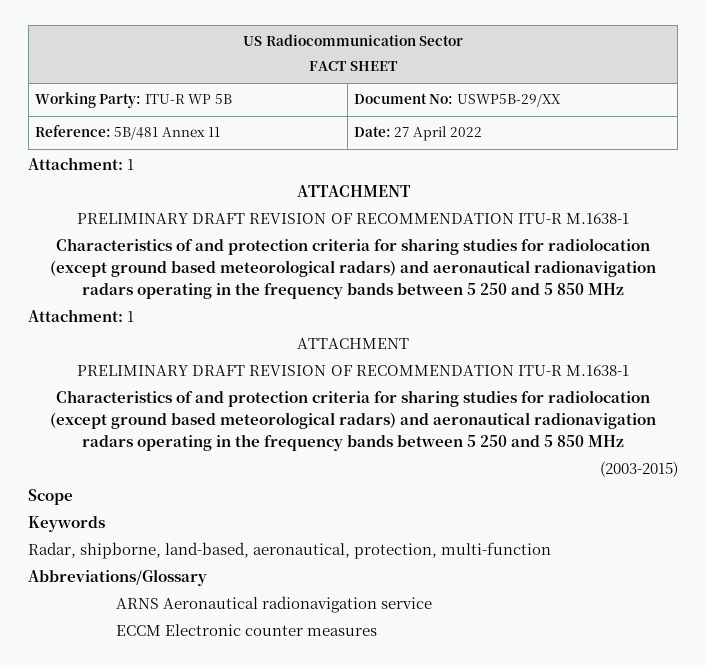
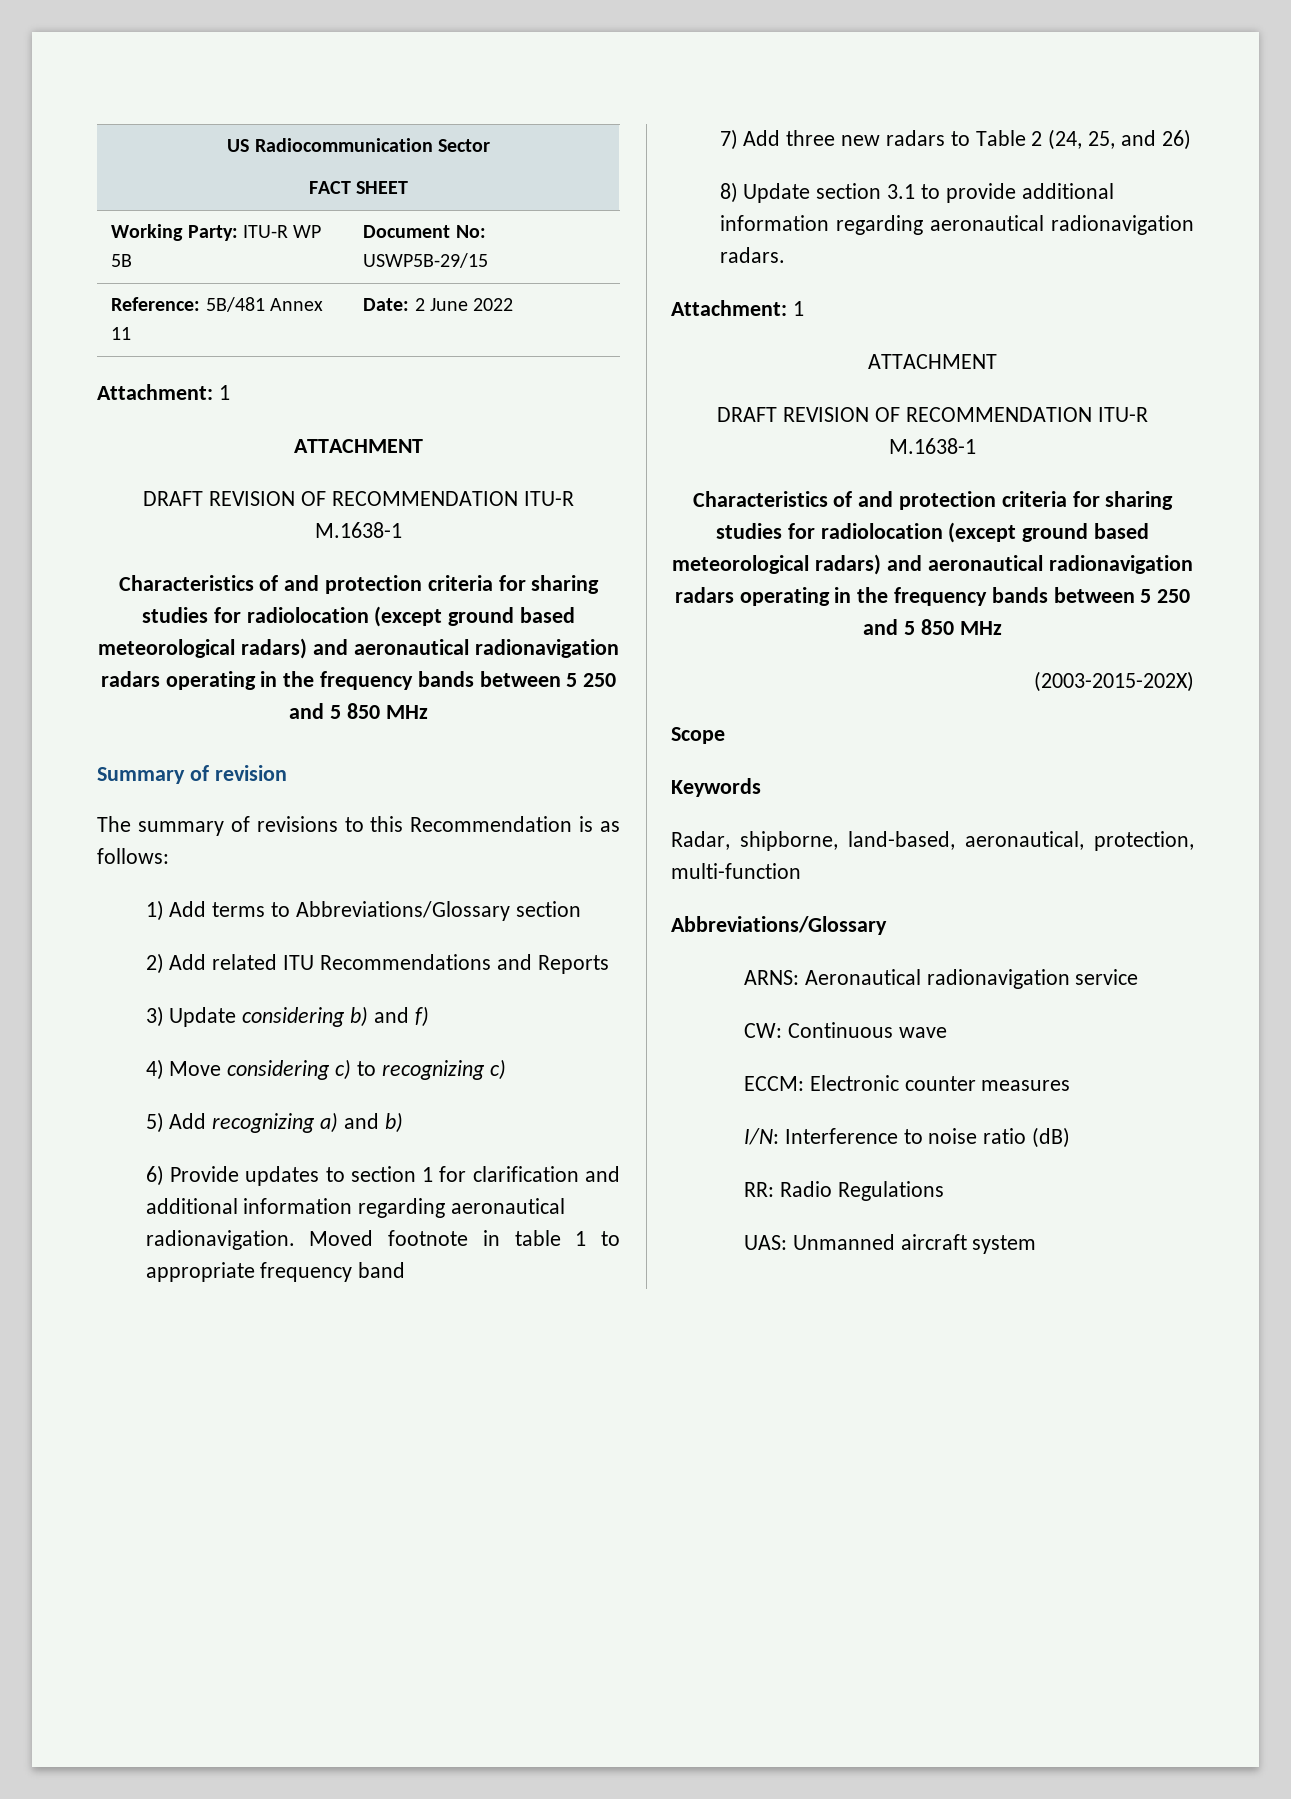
- Working Party: ITU-R WP 5B | Document No: USWP5B-29/XX
+ Working Party: ITU-R WP 5B | Document No: USWP5B-29/15
- Reference: 5B/481 Annex 11 | Date: 27 April 2022
+ Reference: 5B/481 Annex 11 | Date: 2 June 2022
  Attachment: 1
  ATTACHMENT
- PRELIMINARY DRAFT REVISION OF RECOMMENDATION ITU-R M.1638-1
+ DRAFT REVISION OF RECOMMENDATION ITU-R M.1638-1
  Characteristics of and protection criteria for sharing studies for radiolocation (except ground based meteorological radars) and aeronautical radionavigation radars operating in the frequency bands between 5 250 and 5 850 MHz
+ Summary of revision
+ The summary of revisions to this Recommendation is as follows:
+ 1) Add terms to Abbreviations/Glossary section
+ 2) Add related ITU Recommendations and Reports
+ 3) Update considering b) and f)
+ 4) Move considering c) to recognizing c)
+ 5) Add recognizing a) and b)
+ 6) Provide updates to section 1 for clarification and additional information regarding aeronautical radionavigation. Moved footnote in table 1 to appropriate frequency band
+ 7) Add three new radars to Table 2 (24, 25, and 26)
+ 8) Update section 3.1 to provide additional information regarding aeronautical radionavigation radars.
  Attachment: 1
  ATTACHMENT
- PRELIMINARY DRAFT REVISION OF RECOMMENDATION ITU-R M.1638-1
+ DRAFT REVISION OF RECOMMENDATION ITU-R M.1638-1
- (2003-2015)
+ (2003-2015-202X)
- ARNS Aeronautical radionavigation service
+ ARNS: Aeronautical radionavigation service
- ECCM Electronic counter measures
+ CW: Continuous wave
+ ECCM: Electronic counter measures
+ I/N: Interference to noise ratio (dB)
+ RR: Radio Regulations
+ UAS: Unmanned aircraft system

